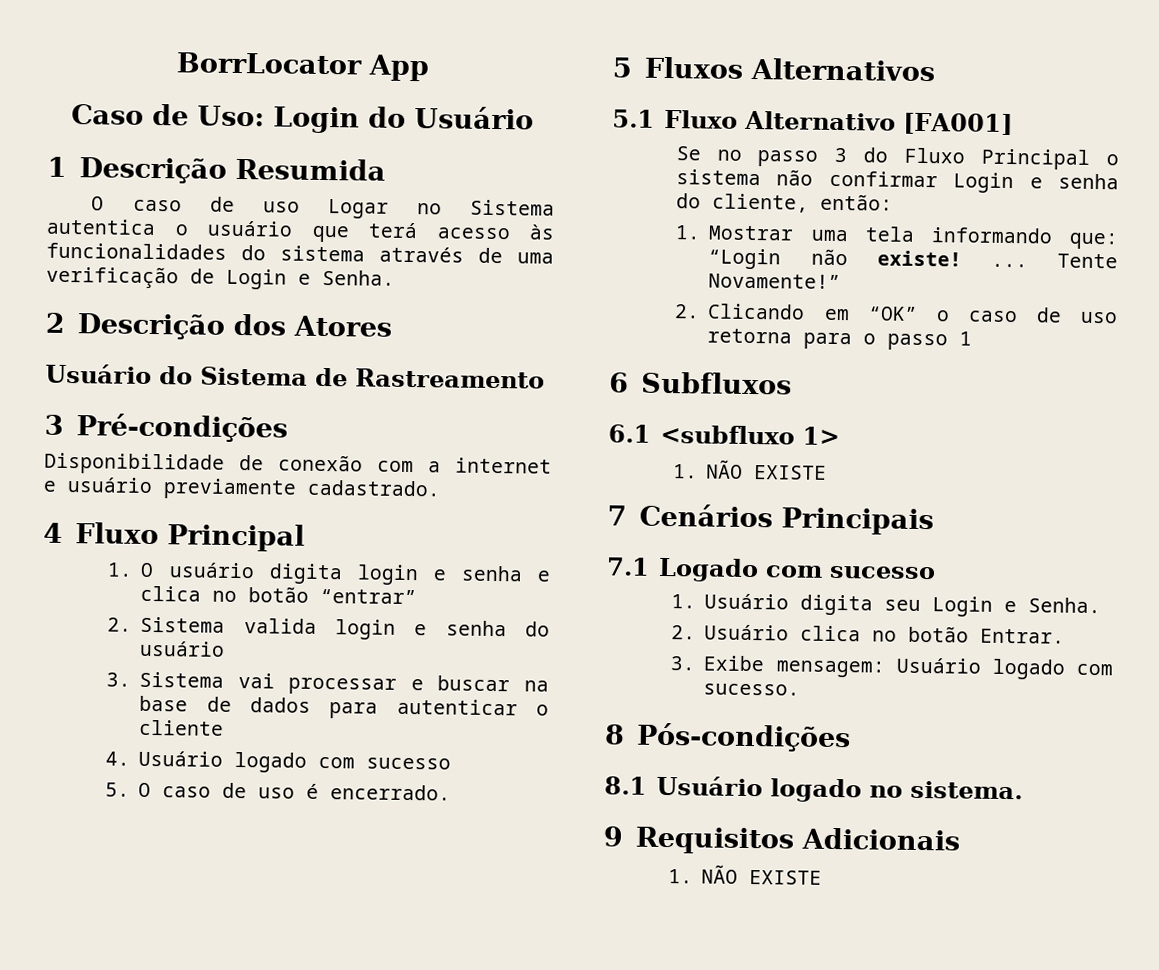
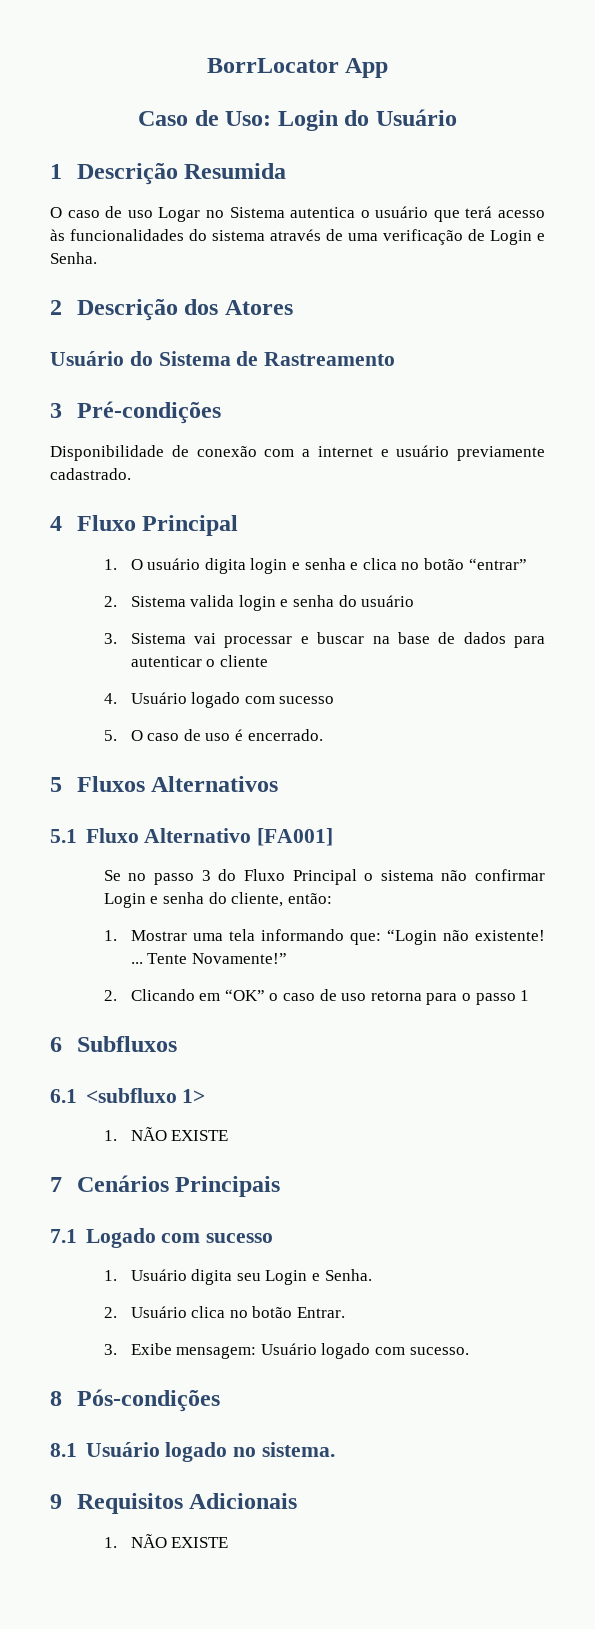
- 1. Mostrar uma tela informando que: “Login não existe! ...
+ 1. Mostrar uma tela informando que: “Login não existente! ...

